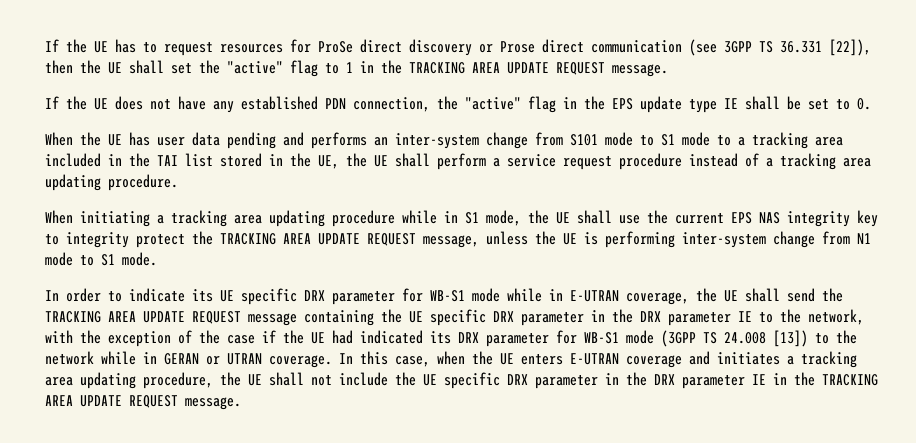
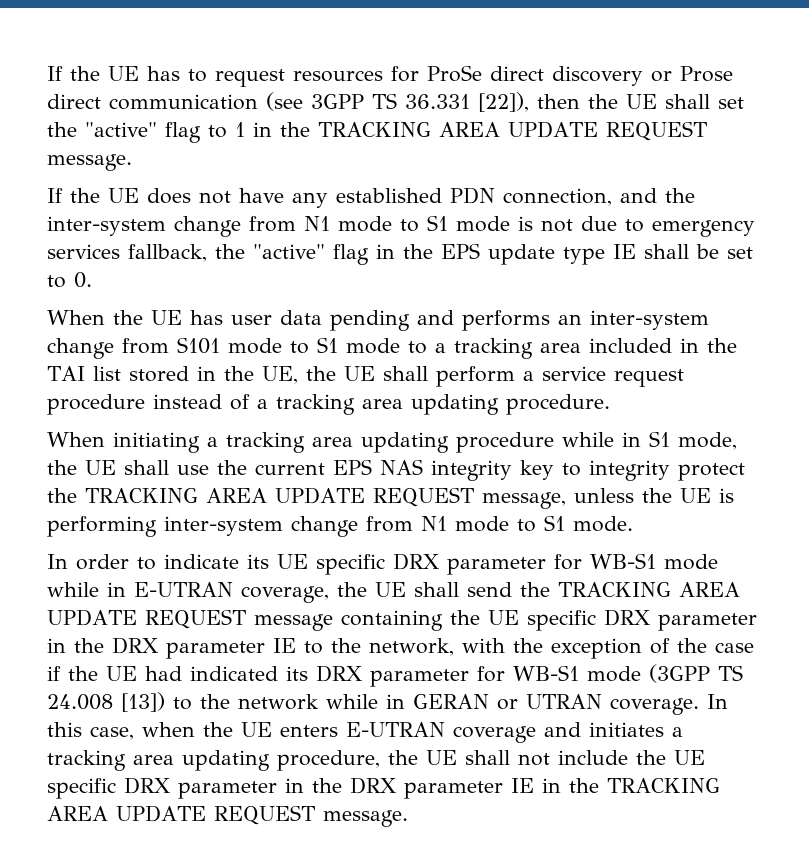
- If the UE does not have any established PDN connection, the "active" flag in the EPS update type IE shall be set to 0.
+ If the UE does not have any established PDN connection, and the inter-system change from N1 mode to S1 mode is not due to emergency services fallback, the "active" flag in the EPS update type IE shall be set to 0.

